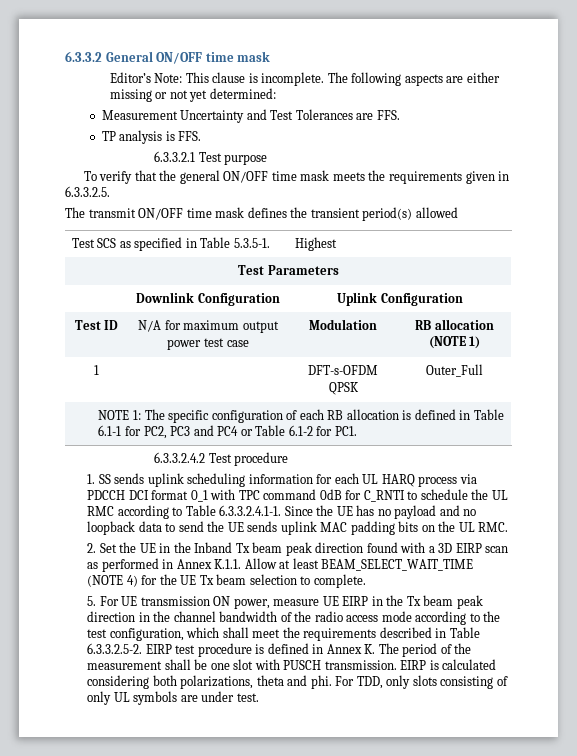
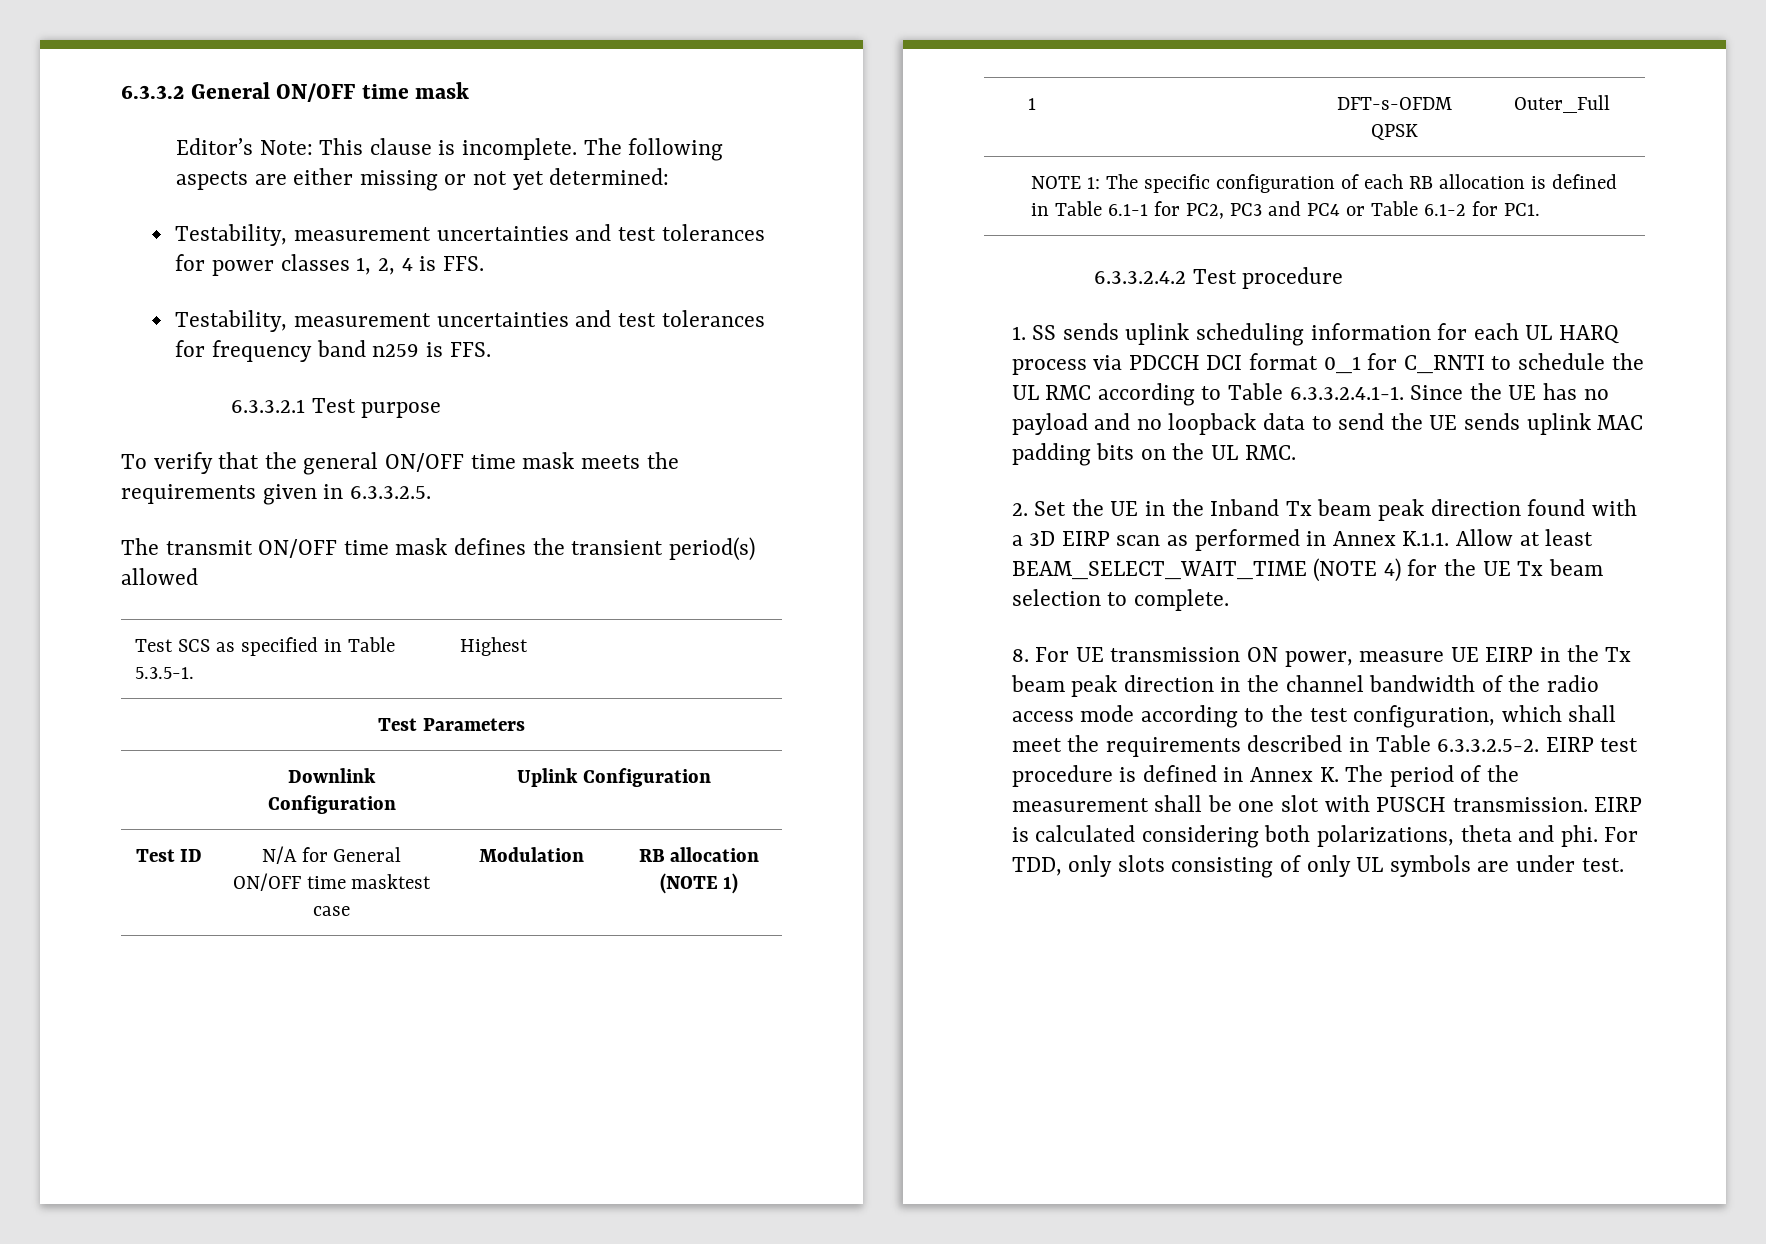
- Measurement Uncertainty and Test Tolerances are FFS.
- TP analysis is FFS.
+ Testability, measurement uncertainties and test tolerances for power classes 1, 2, 4 is FFS.
+ Testability, measurement uncertainties and test tolerances for frequency band n259 is FFS.
- Test ID | N/A for maximum output power test case | Modulation | RB allocation (NOTE 1)
+ Test ID | N/A for General ON/OFF time masktest case | Modulation | RB allocation (NOTE 1)
- 1. SS sends uplink scheduling information for each UL HARQ process via PDCCH DCI format 0_1 with TPC command 0dB for C_RNTI to schedule the UL RMC according to Table 6.3.3.2.4.1-1. Since the UE has no payload and no loopback data to send the UE sends uplink MAC padding bits on the UL RMC.
+ 1. SS sends uplink scheduling information for each UL HARQ process via PDCCH DCI format 0_1 for C_RNTI to schedule the UL RMC according to Table 6.3.3.2.4.1-1. Since the UE has no payload and no loopback data to send the UE sends uplink MAC padding bits on the UL RMC.
- 5. For UE transmission ON power, measure UE EIRP in the Tx beam peak direction in the channel bandwidth of the radio access mode according to the test configuration, which shall meet the requirements described in Table 6.3.3.2.5-2. EIRP test procedure is defined in Annex K. The period of the measurement shall be one slot with PUSCH transmission.
+ 8. For UE transmission ON power, measure UE EIRP in the Tx beam peak direction in the channel bandwidth of the radio access mode according to the test configuration, which shall meet the requirements described in Table 6.3.3.2.5-2. EIRP test procedure is defined in Annex K. The period of the measurement shall be one slot with PUSCH transmission.

